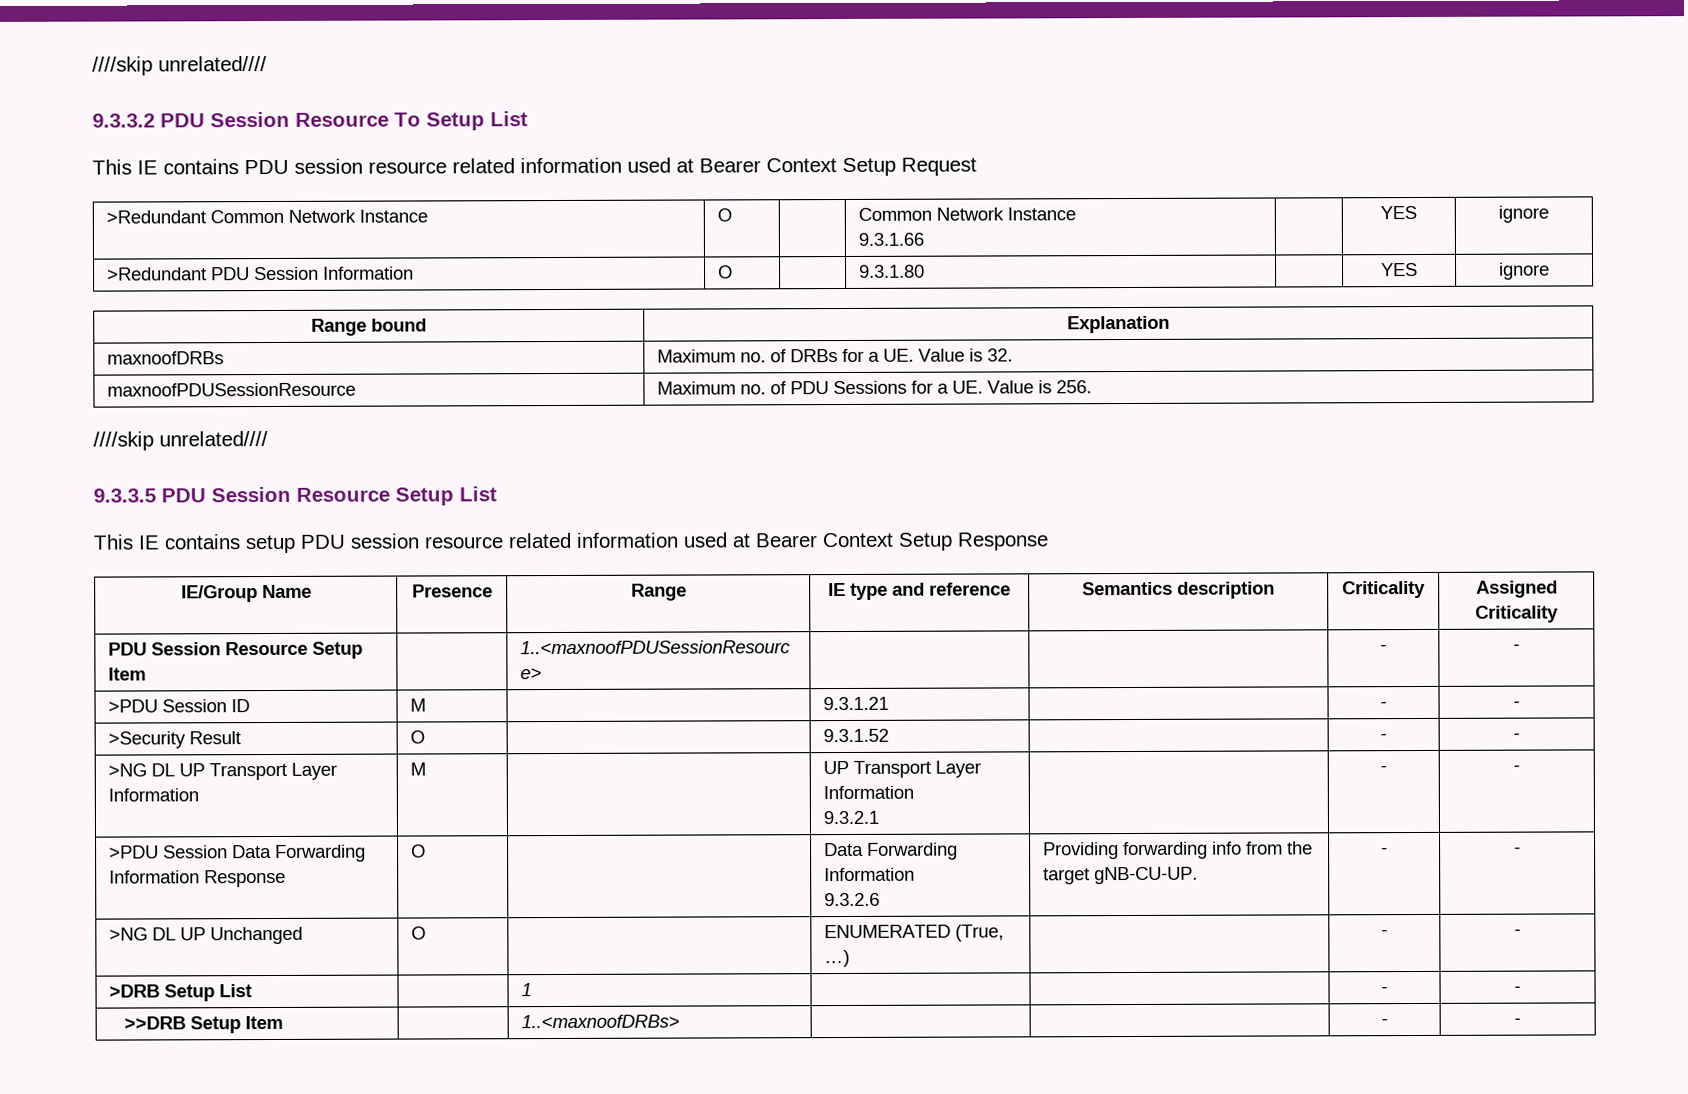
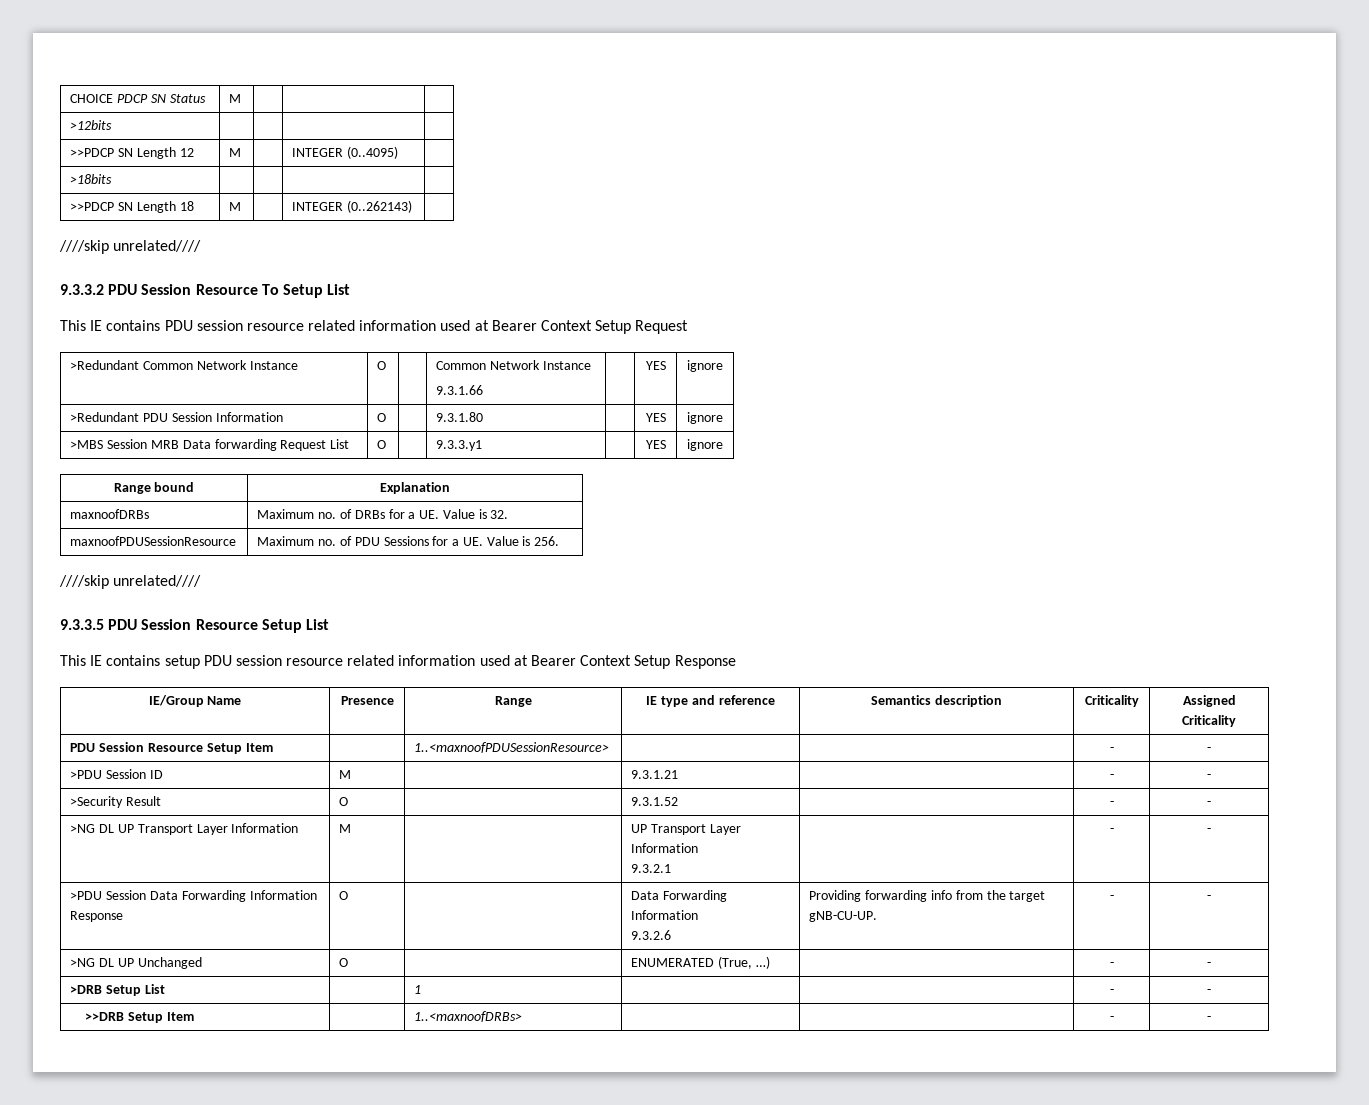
+ CHOICE PDCP SN Status | M | | |
+ >12bits | | | |
+ >>PDCP SN Length 12 | M | | INTEGER (0..4095) |
+ >18bits | | | |
+ >>PDCP SN Length 18 | M | | INTEGER (0..262143) |
+ >MBS Session MRB Data forwarding Request List | O | | 9.3.3.y1 | | YES | ignore

